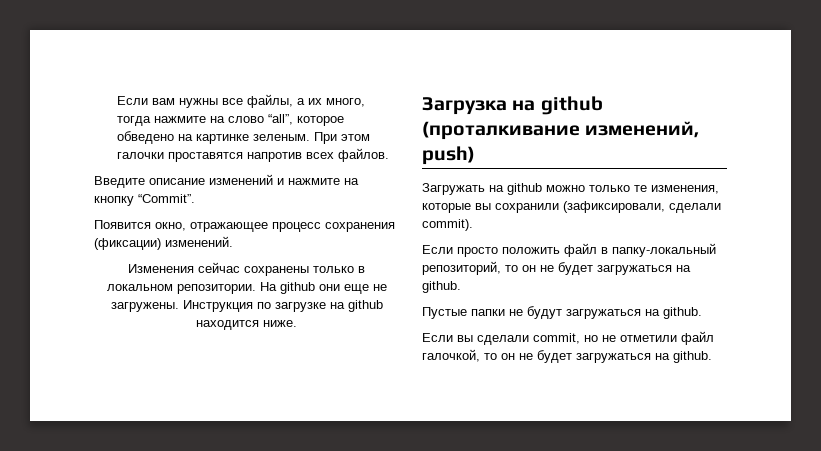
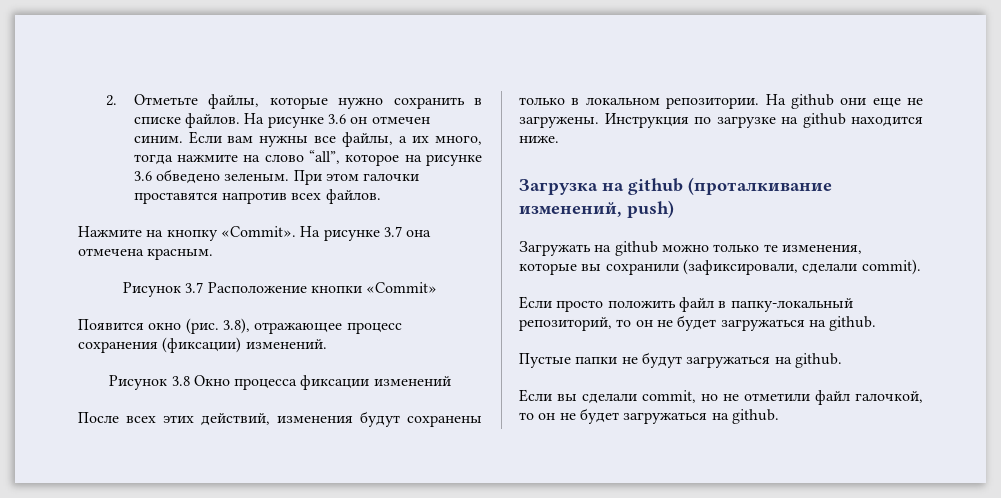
+ 2. Отметьте файлы, которые нужно сохранить в списке файлов. На рисунке 3.6 он отмечен синим.
- Если вам нужны все файлы, а их много, тогда нажмите на слово “all”, которое обведено на картинке зеленым.
+ Если вам нужны все файлы, а их много, тогда нажмите на слово “all”, которое на рисунке 3.6 обведено зеленым.
- Введите описание изменений и нажмите на кнопку “Commit”.
- Появится окно, отражающее процесс сохранения (фиксации) изменений.
+ Нажмите на кнопку «Commit». На рисунке 3.7 она отмечена красным.
+ Рисунок 3.7 Расположение кнопки «Commit»
+ Появится окно (рис. 3.8), отражающее процесс сохранения (фиксации) изменений.
- Изменения сейчас сохранены только в локальном репозитории.
+ Рисунок 3.8 Окно процесса фиксации изменений
+ После всех этих действий, изменения будут сохранены только в локальном репозитории.

